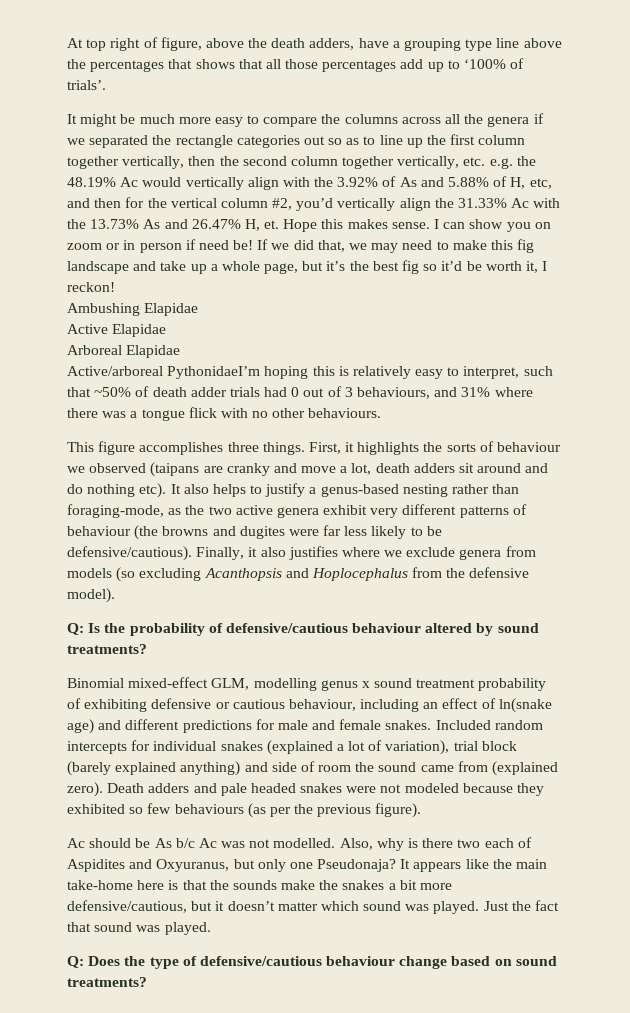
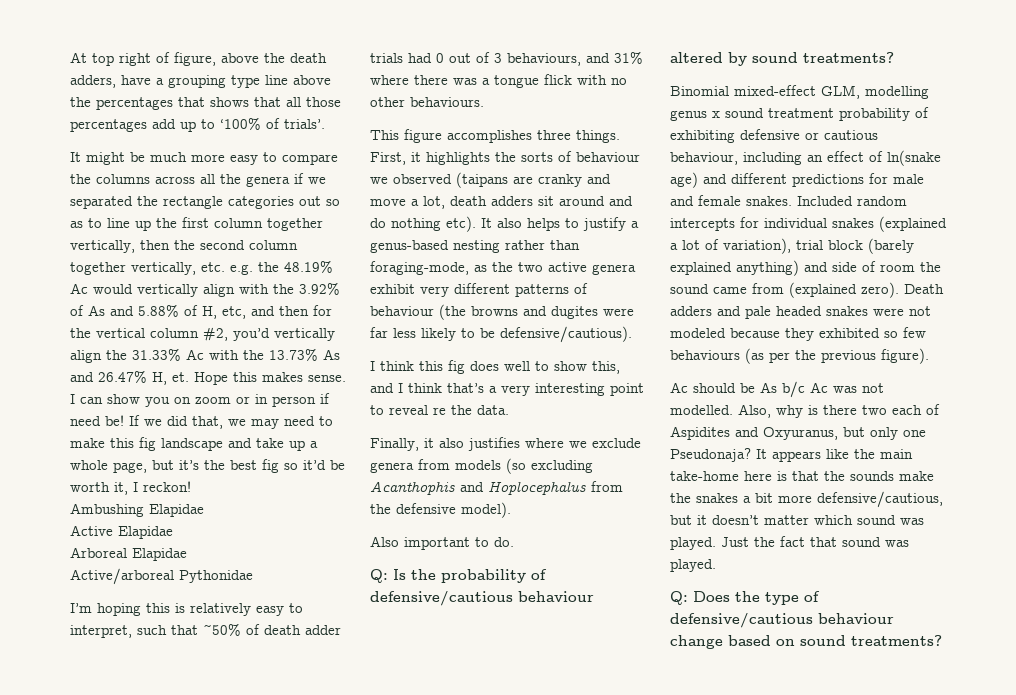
- Active/arboreal PythonidaeI’m hoping this is relatively easy to interpret, such that ~50% of death adder trials had 0 out of 3 behaviours, and 31% where there was a tongue flick with no other behaviours.
+ Active/arboreal Pythonidae
+ I’m hoping this is relatively easy to interpret, such that ~50% of death adder trials had 0 out of 3 behaviours, and 31% where there was a tongue flick with no other behaviours.
- It also helps to justify a genus-based nesting rather than foraging-mode, as the two active genera exhibit very different patterns of behaviour (the browns and dugites were far less likely to be defensive/cautious). Finally, it also justifies where we exclude genera from models (so excluding Acanthopsis and Hoplocephalus from the defensive model).
+ It also helps to justify a genus-based nesting rather than foraging-mode, as the two active genera exhibit very different patterns of behaviour (the browns and dugites were far less likely to be defensive/cautious).
+ I think this fig does well to show this, and I think that’s a very interesting point to reveal re the data.
+ Finally, it also justifies where we exclude genera from models (so excluding Acanthophis and Hoplocephalus from the defensive model).
+ Also important to do.

